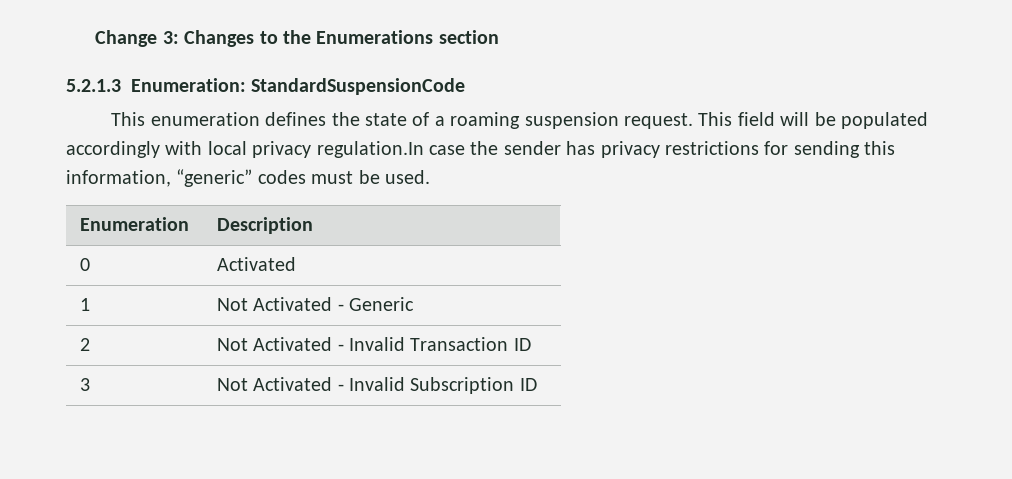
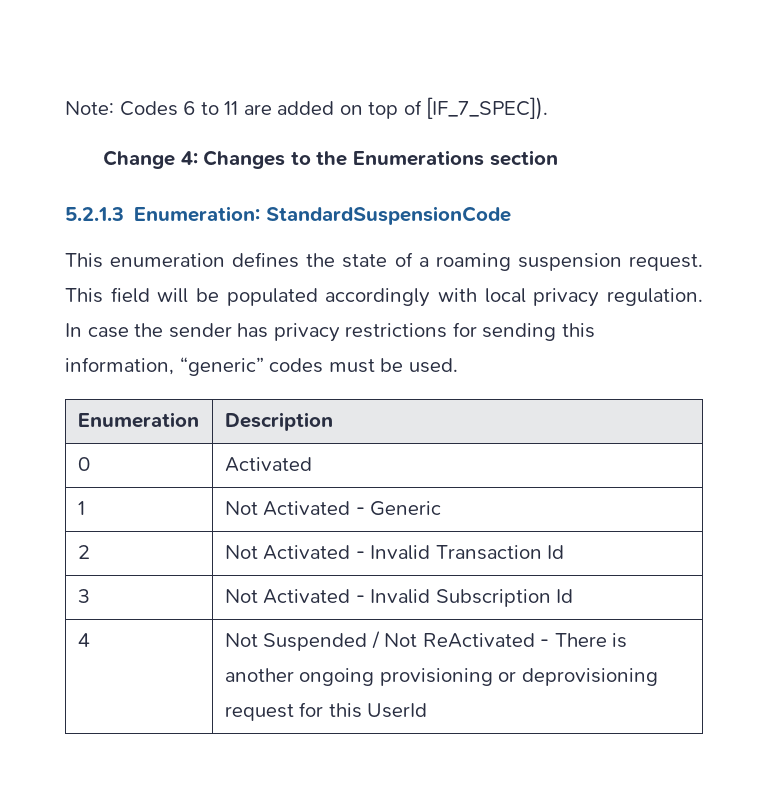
- Change 3: Changes to the Enumerations section
+ Note: Codes 6 to 11 are added on top of [IF_7_SPEC]).
+ Change 4: Changes to the Enumerations section
- This field will be populated accordingly with local privacy regulation.In case the sender has privacy restrictions for sending this information, “generic” codes must be used.
+ This field will be populated accordingly with local privacy regulation. In case the sender has privacy restrictions for sending this information, “generic” codes must be used.
- 2 | Not Activated - Invalid Transaction ID
+ 2 | Not Activated - Invalid Transaction Id
- 3 | Not Activated - Invalid Subscription ID
+ 3 | Not Activated - Invalid Subscription Id
+ 4 | Not Suspended / Not ReActivated - There is another ongoing provisioning or deprovisioning request for this UserId

